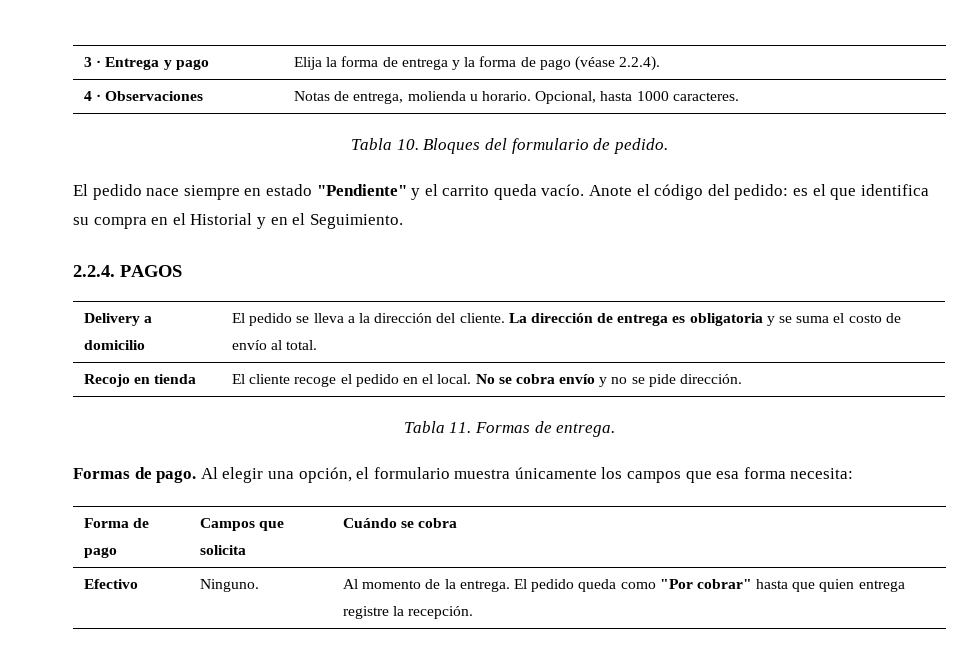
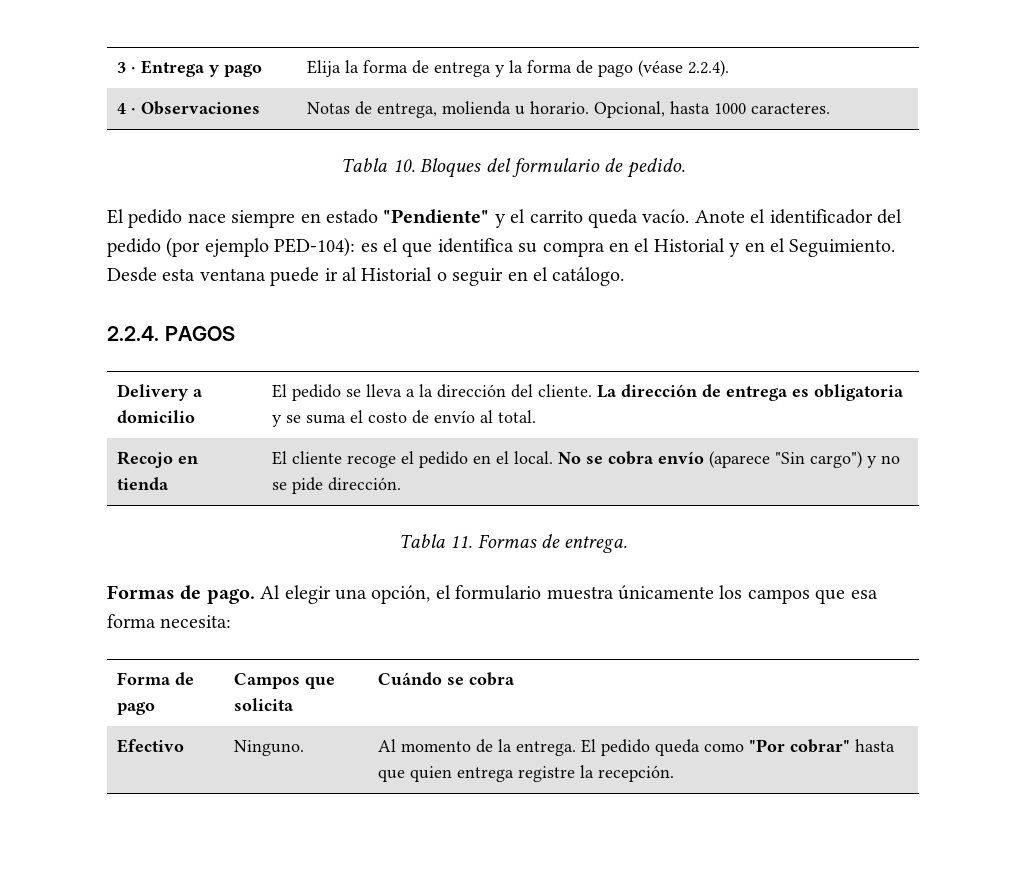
- Anote el código del pedido: es el que identifica su compra en el Historial y en el Seguimiento.
+ Anote el identificador del pedido (por ejemplo PED-104): es el que identifica su compra en el Historial y en el Seguimiento. Desde esta ventana puede ir al Historial o seguir en el catálogo.
- Recojo en tienda | El cliente recoge el pedido en el local. No se cobra envío y no se pide dirección.
+ Recojo en tienda | El cliente recoge el pedido en el local. No se cobra envío (aparece "Sin cargo") y no se pide dirección.

